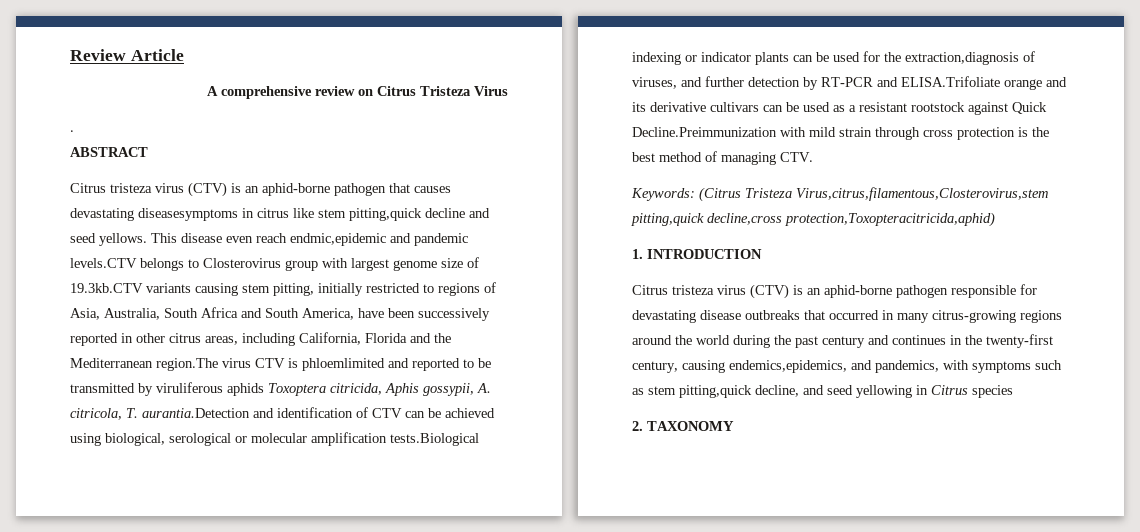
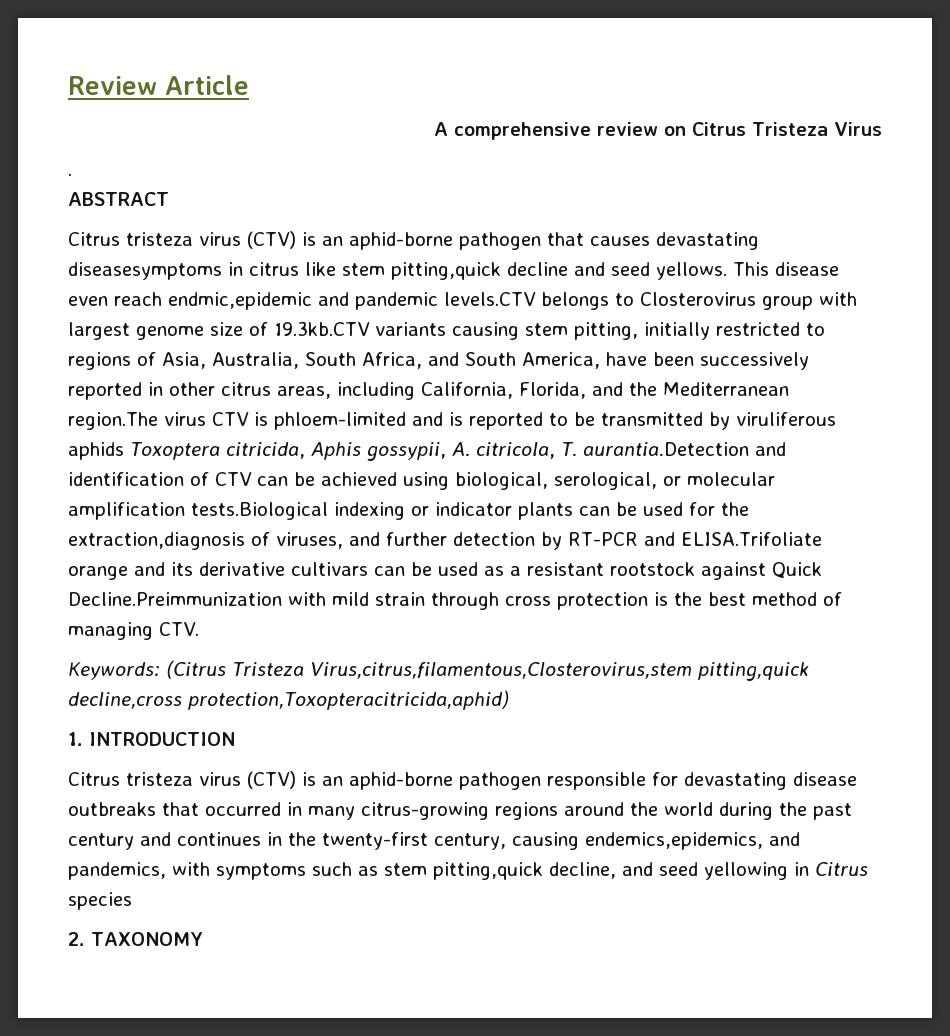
- This disease even reach endmic,epidemic and pandemic levels.CTV belongs to Closterovirus group with largest genome size of 19.3kb.CTV variants causing stem pitting, initially restricted to regions of Asia, Australia, South Africa and South America, have been successively reported in other citrus areas, including California, Florida and the Mediterranean region.The virus CTV is phloemlimited and reported to be transmitted by viruliferous aphids Toxoptera citricida, Aphis gossypii, A. citricola, T. aurantia.Detection and identification of CTV can be achieved using biological, serological or molecular amplification tests.Biological indexing or indicator plants can be used for the extraction,diagnosis of viruses, and further detection by RT-PCR and ELISA.Trifoliate orange and its derivative cultivars can be used as a resistant rootstock against Quick Decline.Preimmunization with mild strain through cross protection is the best method of managing CTV.
+ This disease even reach endmic,epidemic and pandemic levels.CTV belongs to Closterovirus group with largest genome size of 19.3kb.CTV variants causing stem pitting, initially restricted to regions of Asia, Australia, South Africa, and South America, have been successively reported in other citrus areas, including California, Florida, and the Mediterranean region.The virus CTV is phloem-limited and is reported to be transmitted by viruliferous aphids Toxoptera citricida, Aphis gossypii, A. citricola, T. aurantia.Detection and identification of CTV can be achieved using biological, serological, or molecular amplification tests.Biological indexing or indicator plants can be used for the extraction,diagnosis of viruses, and further detection by RT-PCR and ELISA.Trifoliate orange and its derivative cultivars can be used as a resistant rootstock against Quick Decline.Preimmunization with mild strain through cross protection is the best method of managing CTV.

